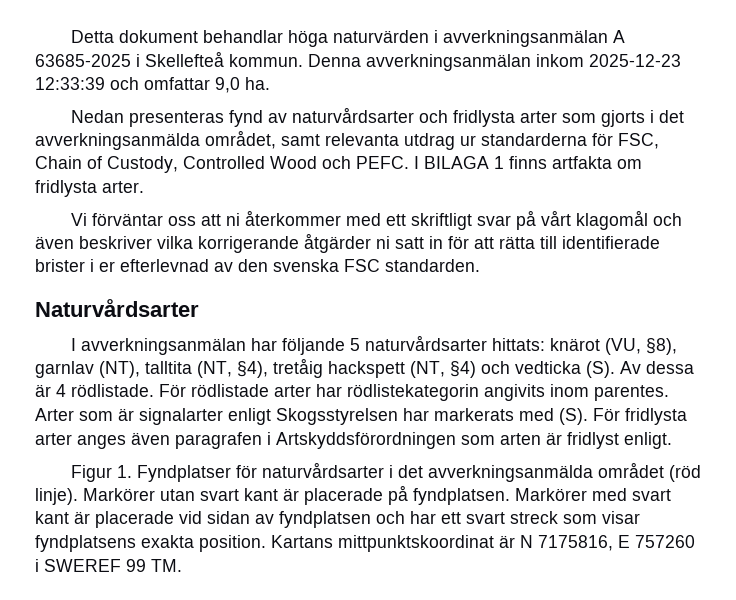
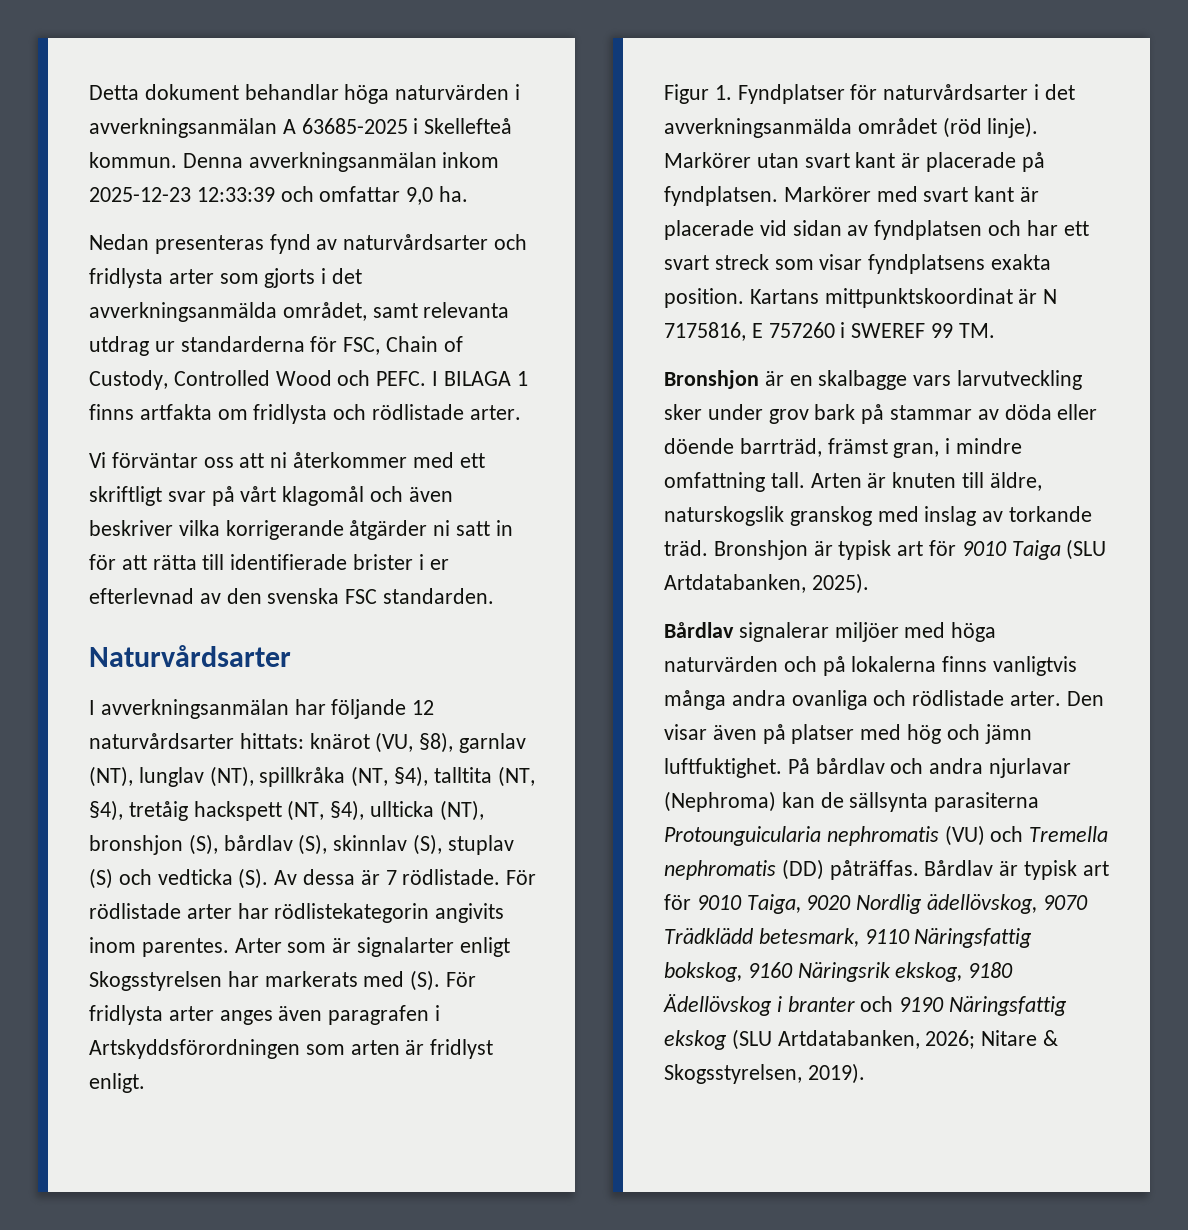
- I BILAGA 1 finns artfakta om fridlysta arter.
+ I BILAGA 1 finns artfakta om fridlysta och rödlistade arter.
- I avverkningsanmälan har följande 5 naturvårdsarter hittats: knärot (VU, §8), garnlav (NT), talltita (NT, §4), tretåig hackspett (NT, §4) och vedticka (S). Av dessa är 4 rödlistade.
+ I avverkningsanmälan har följande 12 naturvårdsarter hittats: knärot (VU, §8), garnlav (NT), lunglav (NT), spillkråka (NT, §4), talltita (NT, §4), tretåig hackspett (NT, §4), ullticka (NT), bronshjon (S), bårdlav (S), skinnlav (S), stuplav (S) och vedticka (S). Av dessa är 7 rödlistade.
+ Bronshjon är en skalbagge vars larvutveckling sker under grov bark på stammar av döda eller döende barrträd, främst gran, i mindre omfattning tall. Arten är knuten till äldre, naturskogslik granskog med inslag av torkande träd. Bronshjon är typisk art för 9010 Taiga (SLU Artdatabanken, 2025).
+ Bårdlav signalerar miljöer med höga naturvärden och på lokalerna finns vanligtvis många andra ovanliga och rödlistade arter. Den visar även på platser med hög och jämn luftfuktighet. På bårdlav och andra njurlavar (Nephroma) kan de sällsynta parasiterna Protounguicularia nephromatis (VU) och Tremella nephromatis (DD) påträffas. Bårdlav är typisk art för 9010 Taiga, 9020 Nordlig ädellövskog, 9070 Trädklädd betesmark, 9110 Näringsfattig bokskog, 9160 Näringsrik ekskog, 9180 Ädellövskog i branter och 9190 Näringsfattig ekskog (SLU Artdatabanken, 2026; Nitare & Skogsstyrelsen, 2019).

